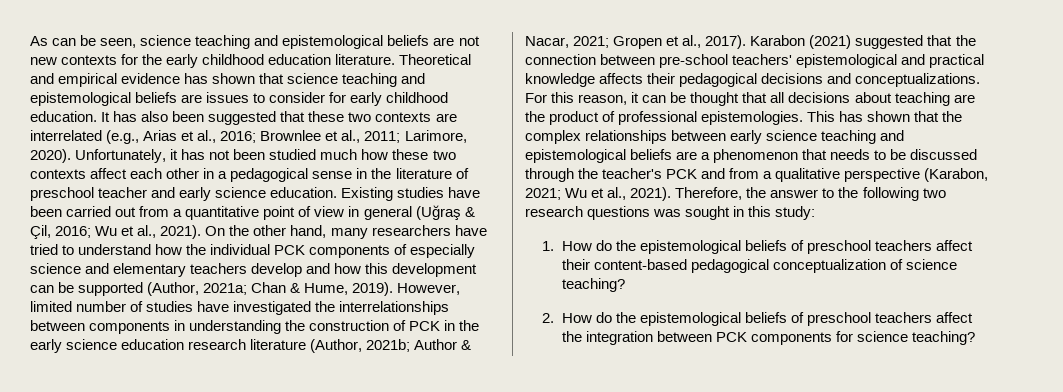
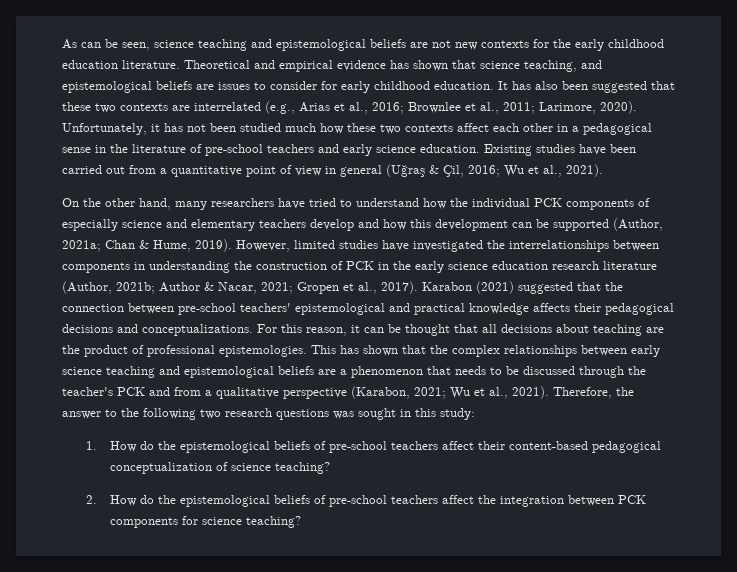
- Theoretical and empirical evidence has shown that science teaching and epistemological beliefs are issues to consider for early childhood education.
+ Theoretical and empirical evidence has shown that science teaching, and epistemological beliefs are issues to consider for early childhood education.
- Unfortunately, it has not been studied much how these two contexts affect each other in a pedagogical sense in the literature of preschool teacher and early science education.
+ Unfortunately, it has not been studied much how these two contexts affect each other in a pedagogical sense in the literature of pre-school teachers and early science education.
- Existing studies have been carried out from a quantitative point of view in general (Uğraş & Çil, 2016; Wu et al., 2021). On the other hand, many researchers have tried to understand how the individual PCK components of especially science and elementary teachers develop and how this development can be supported (Author, 2021a; Chan & Hume, 2019).
+ Existing studies have been carried out from a quantitative point of view in general (Uğraş & Çil, 2016; Wu et al., 2021).
+ On the other hand, many researchers have tried to understand how the individual PCK components of especially science and elementary teachers develop and how this development can be supported (Author, 2021a; Chan & Hume, 2019).
- However, limited number of studies have investigated the interrelationships between components in understanding the construction of PCK in the early science education research literature (Author, 2021b; Author & Nacar, 2021; Gropen et al., 2017).
+ However, limited studies have investigated the interrelationships between components in understanding the construction of PCK in the early science education research literature (Author, 2021b; Author & Nacar, 2021; Gropen et al., 2017).
- 1. How do the epistemological beliefs of preschool teachers affect their content-based pedagogical conceptualization of science teaching?
+ 1. How do the epistemological beliefs of pre-school teachers affect their content-based pedagogical conceptualization of science teaching?
- 2. How do the epistemological beliefs of preschool teachers affect the integration between PCK components for science teaching?
+ 2. How do the epistemological beliefs of pre-school teachers affect the integration between PCK components for science teaching?

